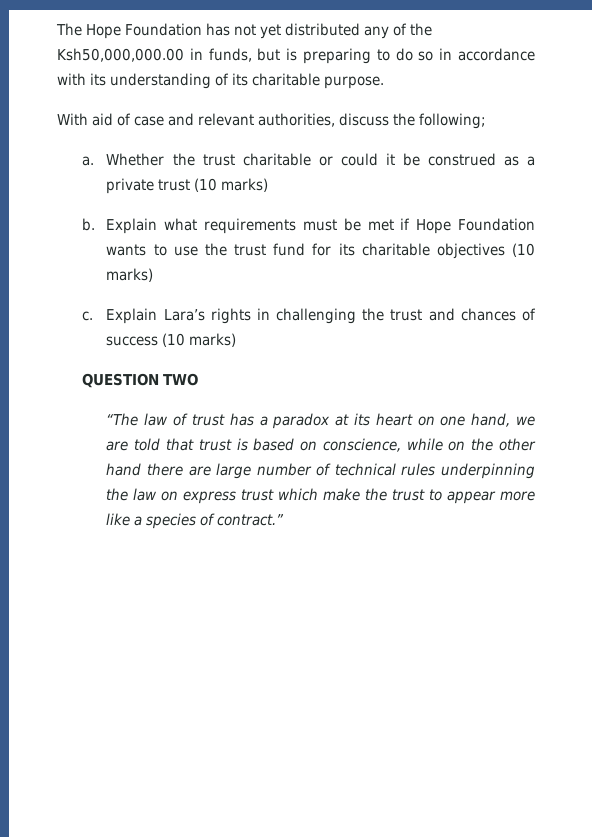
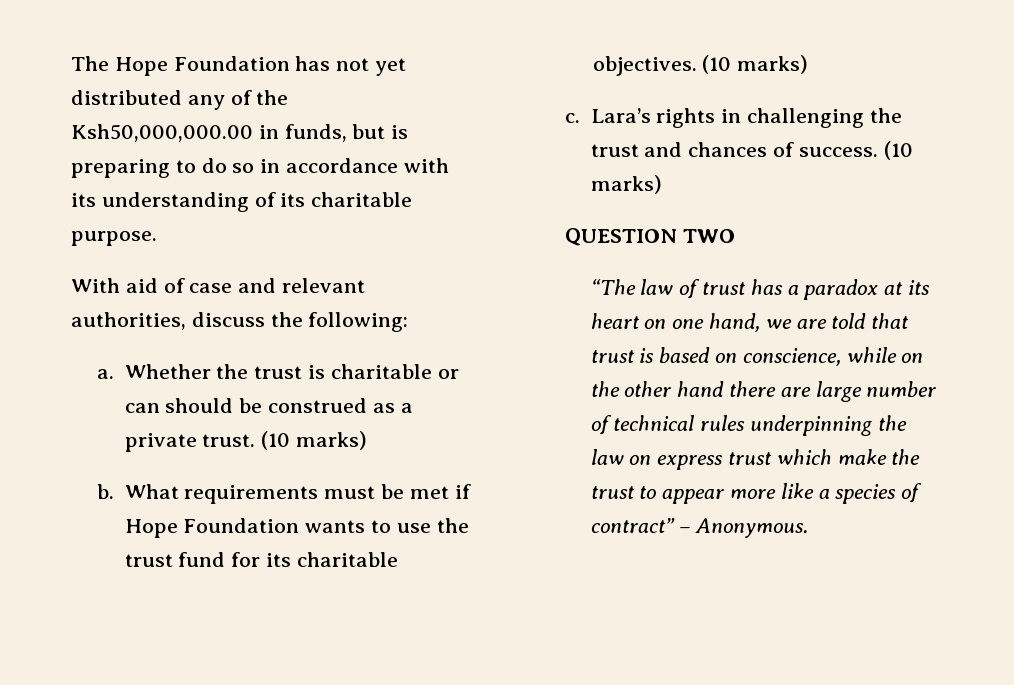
- With aid of case and relevant authorities, discuss the following;
+ With aid of case and relevant authorities, discuss the following:
- Whether the trust charitable or could it be construed as a private trust (10 marks)
+ Whether the trust is charitable or can should be construed as a private trust. (10 marks)
- Explain what requirements must be met if Hope Foundation wants to use the trust fund for its charitable objectives (10 marks)
+ What requirements must be met if Hope Foundation wants to use the trust fund for its charitable objectives. (10 marks)
- Explain Lara’s rights in challenging the trust and chances of success (10 marks)
+ Lara’s rights in challenging the trust and chances of success. (10 marks)
- “The law of trust has a paradox at its heart on one hand, we are told that trust is based on conscience, while on the other hand there are large number of technical rules underpinning the law on express trust which make the trust to appear more like a species of contract.”
+ “The law of trust has a paradox at its heart on one hand, we are told that trust is based on conscience, while on the other hand there are large number of technical rules underpinning the law on express trust which make the trust to appear more like a species of contract” – Anonymous.

